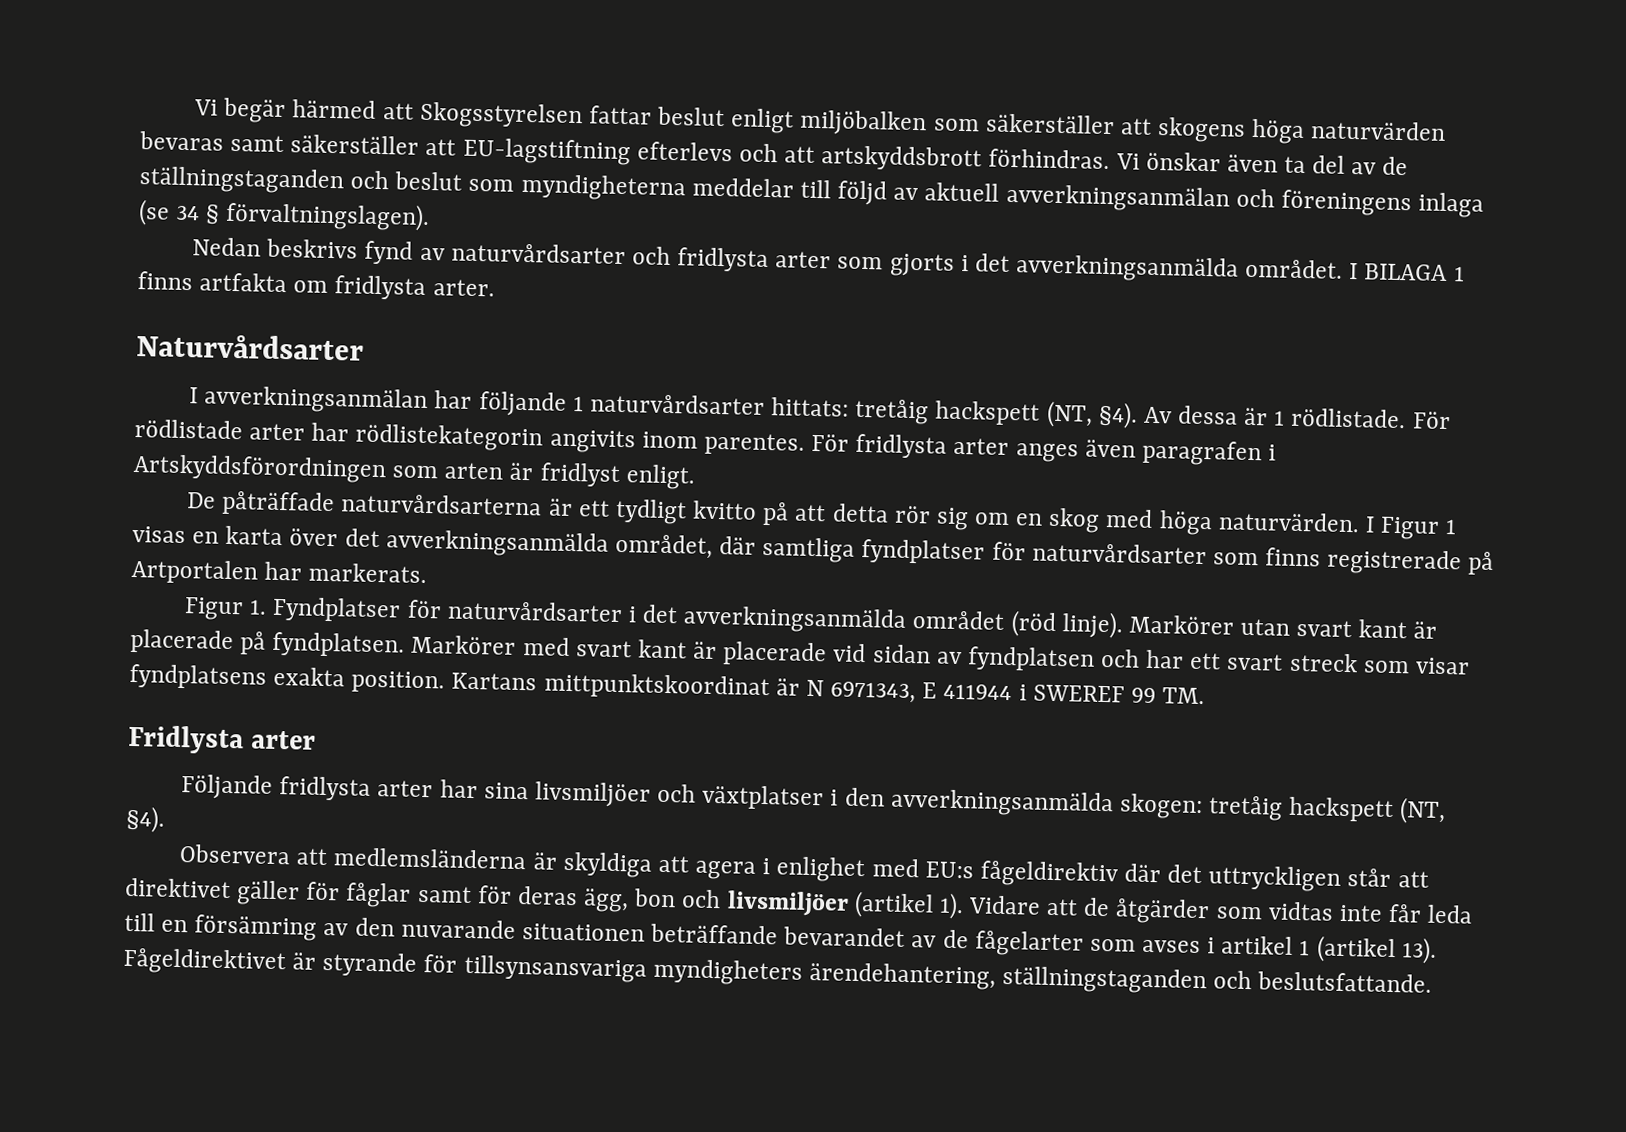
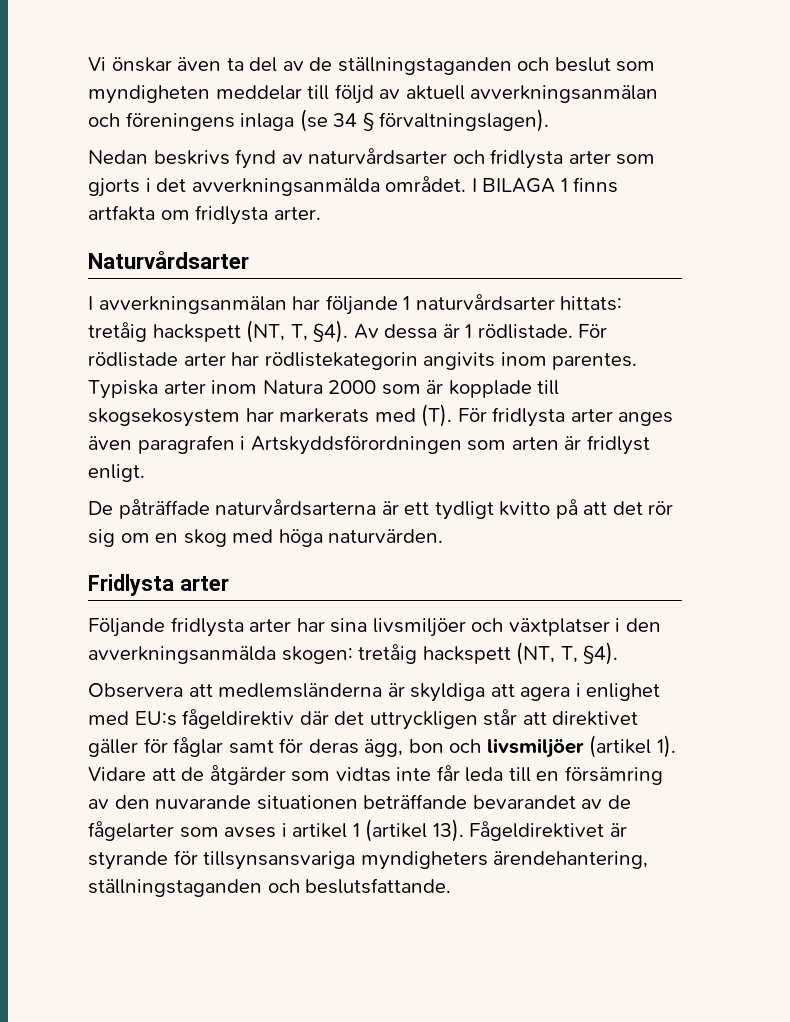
- Vi begär härmed att Skogsstyrelsen fattar beslut enligt miljöbalken som säkerställer att skogens höga naturvärden bevaras samt säkerställer att EU-lagstiftning efterlevs och att artskyddsbrott förhindras. Vi önskar även ta del av de ställningstaganden och beslut som myndigheterna meddelar till följd av aktuell avverkningsanmälan och föreningens inlaga (se 34 § förvaltningslagen).
+ Vi önskar även ta del av de ställningstaganden och beslut som myndigheten meddelar till följd av aktuell avverkningsanmälan och föreningens inlaga (se 34 § förvaltningslagen).
- I avverkningsanmälan har följande 1 naturvårdsarter hittats: tretåig hackspett (NT, §4).
+ I avverkningsanmälan har följande 1 naturvårdsarter hittats: tretåig hackspett (NT, T, §4).
- För fridlysta arter anges även paragrafen i Artskyddsförordningen som arten är fridlyst enligt.
+ Typiska arter inom Natura 2000 som är kopplade till skogsekosystem har markerats med (T). För fridlysta arter anges även paragrafen i Artskyddsförordningen som arten är fridlyst enligt.
- De påträffade naturvårdsarterna är ett tydligt kvitto på att detta rör sig om en skog med höga naturvärden. I Figur 1 visas en karta över det avverkningsanmälda området, där samtliga fyndplatser för naturvårdsarter som finns registrerade på Artportalen har markerats.
- Figur 1. Fyndplatser för naturvårdsarter i det avverkningsanmälda området (röd linje). Markörer utan svart kant är placerade på fyndplatsen. Markörer med svart kant är placerade vid sidan av fyndplatsen och har ett svart streck som visar fyndplatsens exakta position. Kartans mittpunktskoordinat är N 6971343, E 411944 i SWEREF 99 TM.
+ De påträffade naturvårdsarterna är ett tydligt kvitto på att det rör sig om en skog med höga naturvärden.
- Följande fridlysta arter har sina livsmiljöer och växtplatser i den avverkningsanmälda skogen: tretåig hackspett (NT, §4).
+ Följande fridlysta arter har sina livsmiljöer och växtplatser i den avverkningsanmälda skogen: tretåig hackspett (NT, T, §4).

